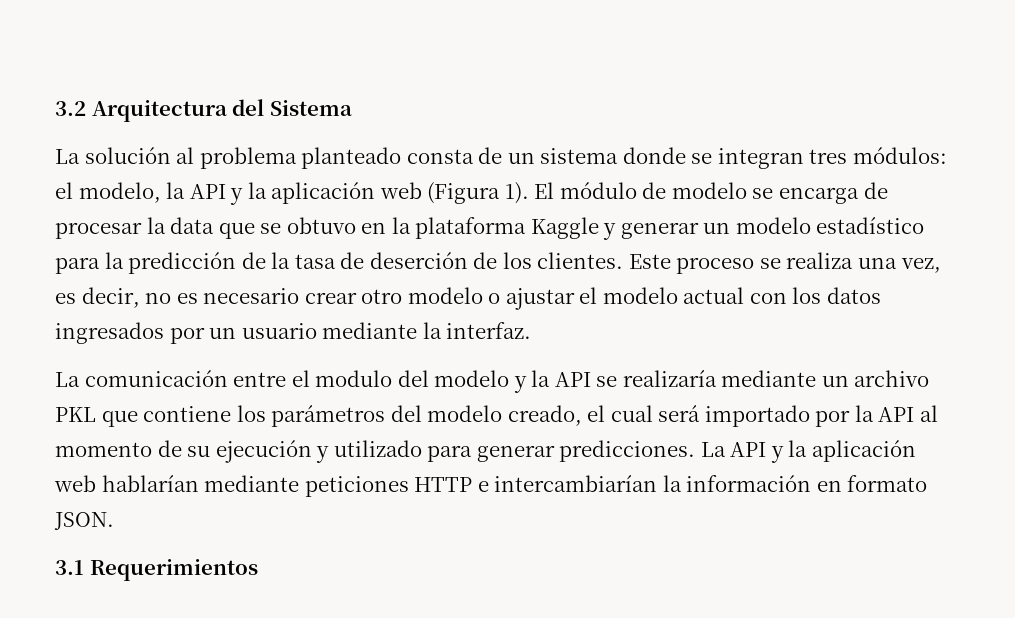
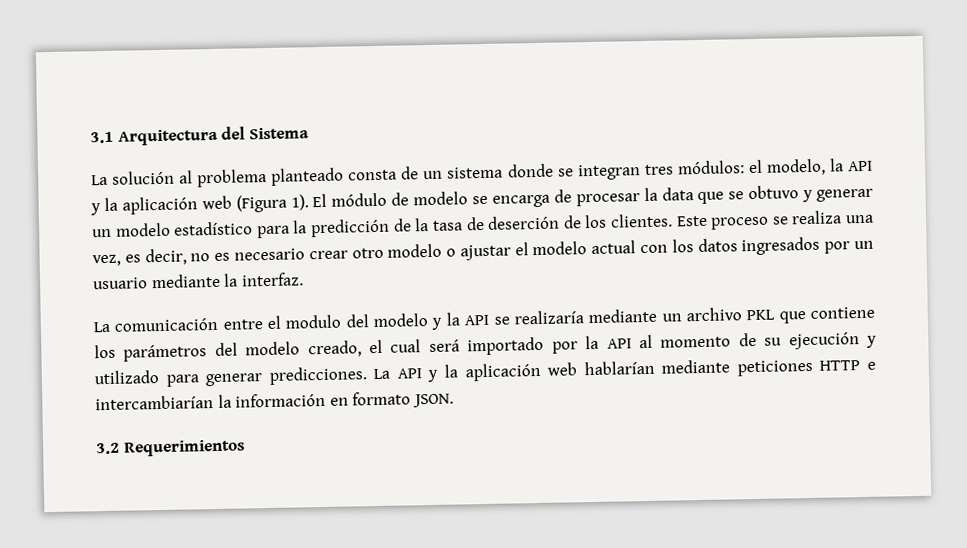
- 3.2 Arquitectura del Sistema
+ 3.1 Arquitectura del Sistema
- El módulo de modelo se encarga de procesar la data que se obtuvo en la plataforma Kaggle y generar un modelo estadístico para la predicción de la tasa de deserción de los clientes.
+ El módulo de modelo se encarga de procesar la data que se obtuvo y generar un modelo estadístico para la predicción de la tasa de deserción de los clientes.
- 3.1 Requerimientos
+ 3.2 Requerimientos

